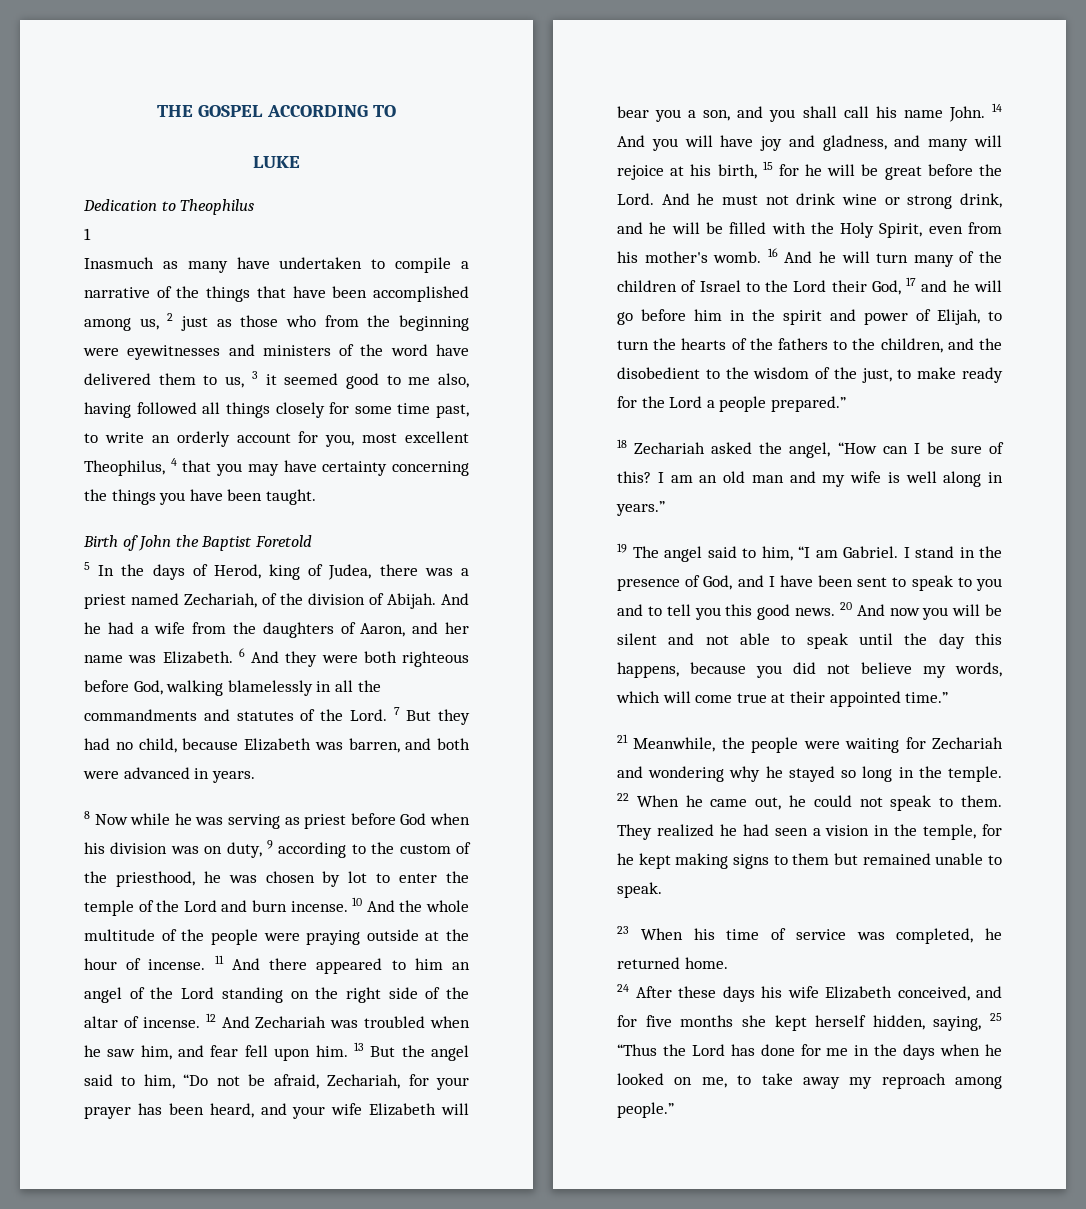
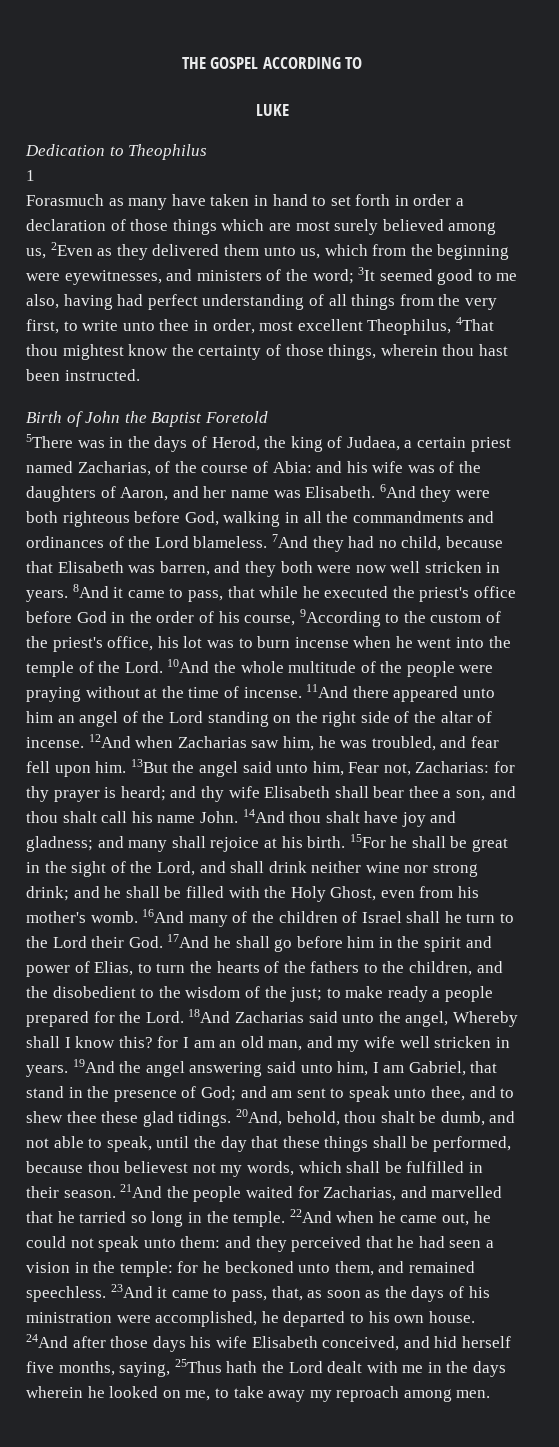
- Inasmuch as many have undertaken to compile a narrative of the things that have been accomplished among us, 2 just as those who from the beginning were eyewitnesses and ministers of the word have delivered them to us, 3 it seemed good to me also, having followed all things closely for some time past, to write an orderly account for you, most excellent Theophilus, 4 that you may have certainty concerning the things you have been taught.
+ Forasmuch as many have taken in hand to set forth in order a declaration of those things which are most surely believed among us, 2Even as they delivered them unto us, which from the beginning were eyewitnesses, and ministers of the word; 3It seemed good to me also, having had perfect understanding of all things from the very first, to write unto thee in order, most excellent Theophilus, 4That thou mightest know the certainty of those things, wherein thou hast been instructed.
- 5 In the days of Herod, king of Judea, there was a priest named Zechariah, of the division of Abijah. And he had a wife from the daughters of Aaron, and her name was Elizabeth. 6 And they were both righteous before God, walking blamelessly in all the commandments and statutes of the Lord. 7 But they had no child, because Elizabeth was barren, and both were advanced in years.
- 8 Now while he was serving as priest before God when his division was on duty, 9 according to the custom of the priesthood, he was chosen by lot to enter the temple of the Lord and burn incense. 10 And the whole multitude of the people were praying outside at the hour of incense. 11 And there appeared to him an angel of the Lord standing on the right side of the altar of incense.
+ 5There was in the days of Herod, the king of Judaea, a certain priest named Zacharias, of the course of Abia: and his wife was of the daughters of Aaron, and her name was Elisabeth. 6And they were both righteous before God, walking in all the commandments and ordinances of the Lord blameless. 7And they had no child, because that Elisabeth was barren, and they both were now well stricken in years. 8And it came to pass, that while he executed the priest's office before God in the order of his course, 9According to the custom of the priest's office, his lot was to burn incense when he went into the temple of the Lord. 10And the whole multitude of the people were praying without at the time of incense. 11And there appeared unto him an angel of the Lord standing on the right side of the altar of incense.
- 12 And Zechariah was troubled when he saw him, and fear fell upon him.
+ 12And when Zacharias saw him, he was troubled, and fear fell upon him.
- 13 But the angel said to him, “Do not be afraid, Zechariah, for your prayer has been heard, and your wife Elizabeth will bear you a son, and you shall call his name John.
+ 13But the angel said unto him, Fear not, Zacharias: for thy prayer is heard; and thy wife Elisabeth shall bear thee a son, and thou shalt call his name John.
- 14 And you will have joy and gladness, and many will rejoice at his birth, 15 for he will be great before the Lord. And he must not drink wine or strong drink, and he will be filled with the Holy Spirit, even from his mother's womb.
+ 14And thou shalt have joy and gladness; and many shall rejoice at his birth. 15For he shall be great in the sight of the Lord, and shall drink neither wine nor strong drink; and he shall be filled with the Holy Ghost, even from his mother's womb.
- 16 And he will turn many of the children of Israel to the Lord their God, 17 and he will go before him in the spirit and power of Elijah, to turn the hearts of the fathers to the children, and the disobedient to the wisdom of the just, to make ready for the Lord a people prepared.”
- 18 Zechariah asked the angel, “How can I be sure of this? I am an old man and my wife is well along in years.”
- 19 The angel said to him, “I am Gabriel. I stand in the presence of God, and I have been sent to speak to you and to tell you this good news. 20 And now you will be silent and not able to speak until the day this happens, because you did not believe my words, which will come true at their appointed time.”
- 21 Meanwhile, the people were waiting for Zechariah and wondering why he stayed so long in the temple.
+ 16And many of the children of Israel shall he turn to the Lord their God. 17And he shall go before him in the spirit and power of Elias, to turn the hearts of the fathers to the children, and the disobedient to the wisdom of the just; to make ready a people prepared for the Lord. 18And Zacharias said unto the angel, Whereby shall I know this? for I am an old man, and my wife well stricken in years. 19And the angel answering said unto him, I am Gabriel, that stand in the presence of God; and am sent to speak unto thee, and to shew thee these glad tidings. 20And, behold, thou shalt be dumb, and not able to speak, until the day that these things shall be performed, because thou believest not my words, which shall be fulfilled in their season. 21And the people waited for Zacharias, and marvelled that he tarried so long in the temple.
- 22 When he came out, he could not speak to them. They realized he had seen a vision in the temple, for he kept making signs to them but remained unable to speak.
- 23 When his time of service was completed, he returned home.
- 24 After these days his wife Elizabeth conceived, and for five months she kept herself hidden, saying, 25 “Thus the Lord has done for me in the days when he looked on me, to take away my reproach among people.”
+ 22And when he came out, he could not speak unto them: and they perceived that he had seen a vision in the temple: for he beckoned unto them, and remained speechless. 23And it came to pass, that, as soon as the days of his ministration were accomplished, he departed to his own house. 24And after those days his wife Elisabeth conceived, and hid herself five months, saying, 25Thus hath the Lord dealt with me in the days wherein he looked on me, to take away my reproach among men.

